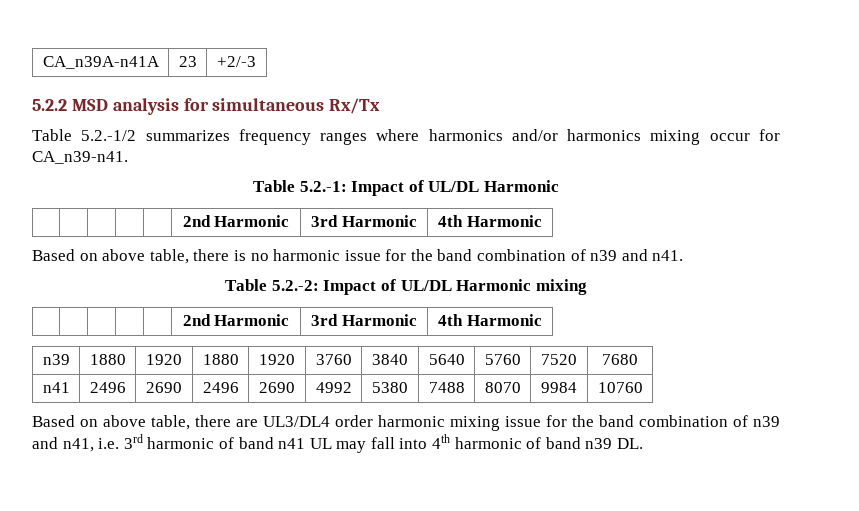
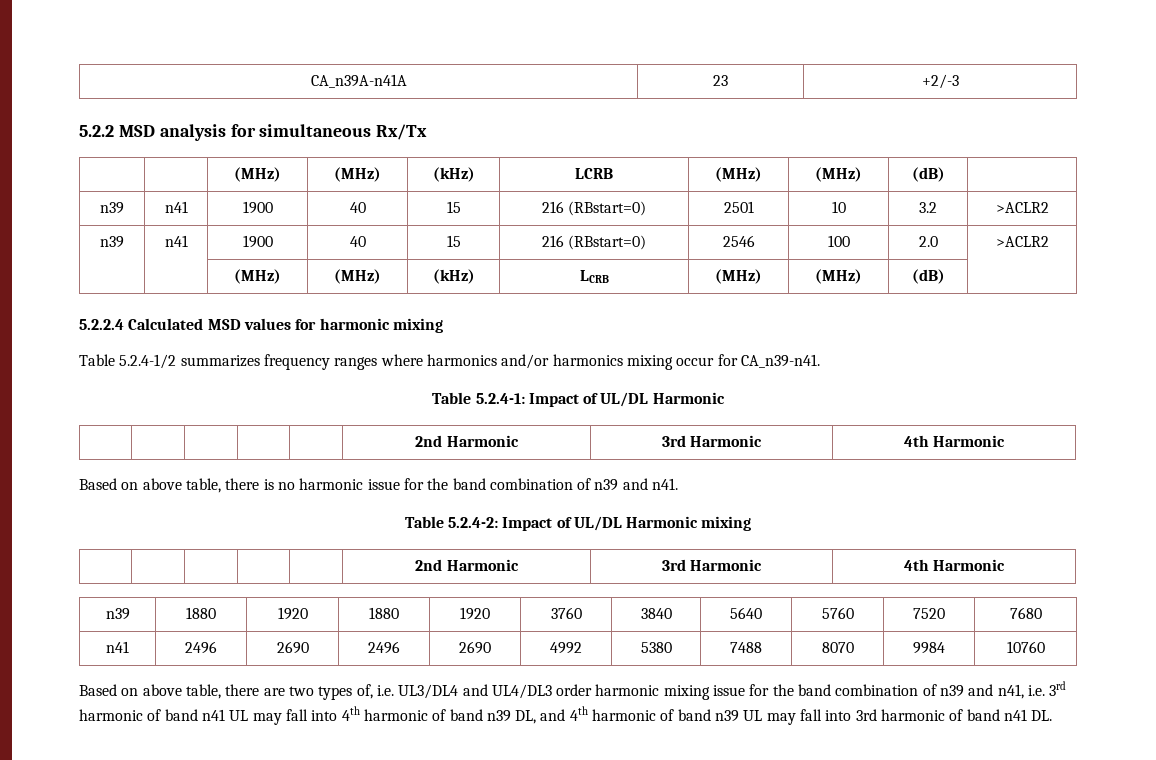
  5.2.2 MSD analysis for simultaneous Rx/Tx
- Table 5.2.-1/2 summarizes frequency ranges where harmonics and/or harmonics mixing occur for CA_n39-n41.
+ | | (MHz) | (MHz) | (kHz) | LCRB | (MHz) | (MHz) | (dB) |
+ n39 | n41 | 1900 | 40 | 15 | 216 (RBstart=0) | 2501 | 10 | 3.2 | >ACLR2
+ n39 | n41 | 1900 | 40 | 15 | 216 (RBstart=0) | 2546 | 100 | 2.0 | >ACLR2
+ | | (MHz) | (MHz) | (kHz) | LCRB | (MHz) | (MHz) | (dB) |
+ 5.2.2.4 Calculated MSD values for harmonic mixing
+ Table 5.2.4-1/2 summarizes frequency ranges where harmonics and/or harmonics mixing occur for CA_n39-n41.
- Table 5.2.-1: Impact of UL/DL Harmonic
+ Table 5.2.4-1: Impact of UL/DL Harmonic
- Table 5.2.-2: Impact of UL/DL Harmonic mixing
+ Table 5.2.4-2: Impact of UL/DL Harmonic mixing
- Based on above table, there are UL3/DL4 order harmonic mixing issue for the band combination of n39 and n41, i.e. 3rd harmonic of band n41 UL may fall into 4th harmonic of band n39 DL.
+ Based on above table, there are two types of, i.e. UL3/DL4 and UL4/DL3 order harmonic mixing issue for the band combination of n39 and n41, i.e. 3rd harmonic of band n41 UL may fall into 4th harmonic of band n39 DL, and 4th harmonic of band n39 UL may fall into 3rd harmonic of band n41 DL.

